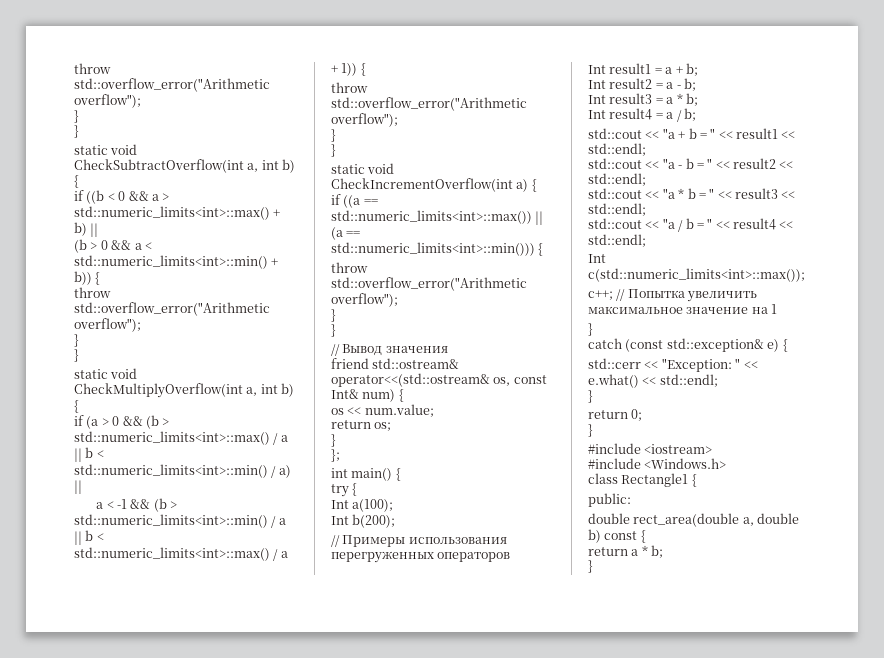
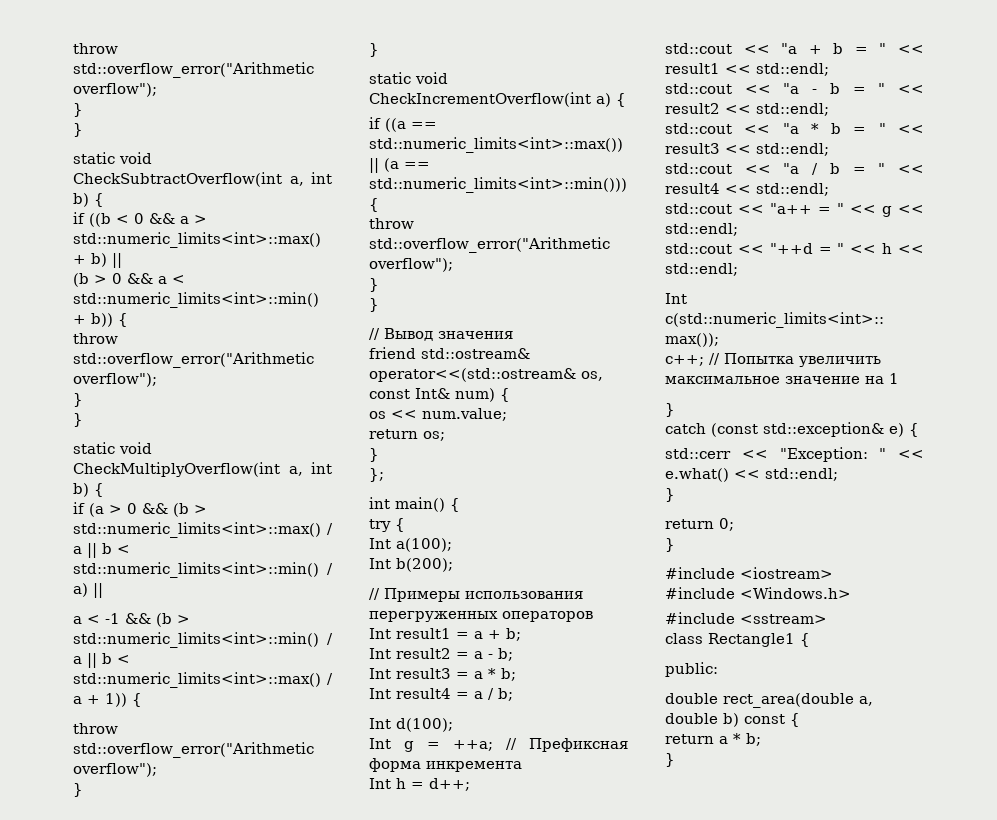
+ Int d(100);
+ Int g = ++a; // Префиксная форма инкремента
+ Int h = d++;
+ std::cout << "a++ = " << g << std::endl;
+ std::cout << "++d = " << h << std::endl;
+ #include <sstream>

